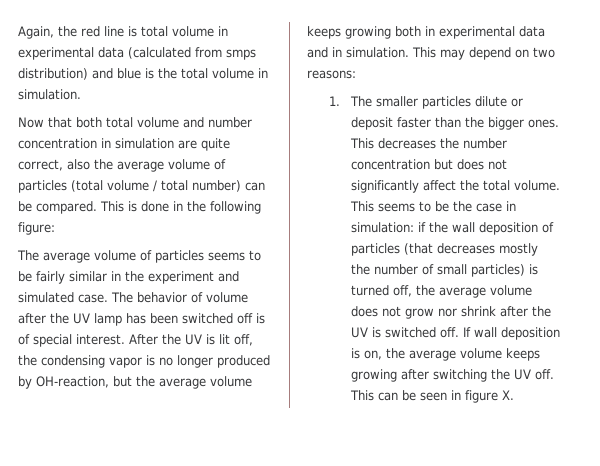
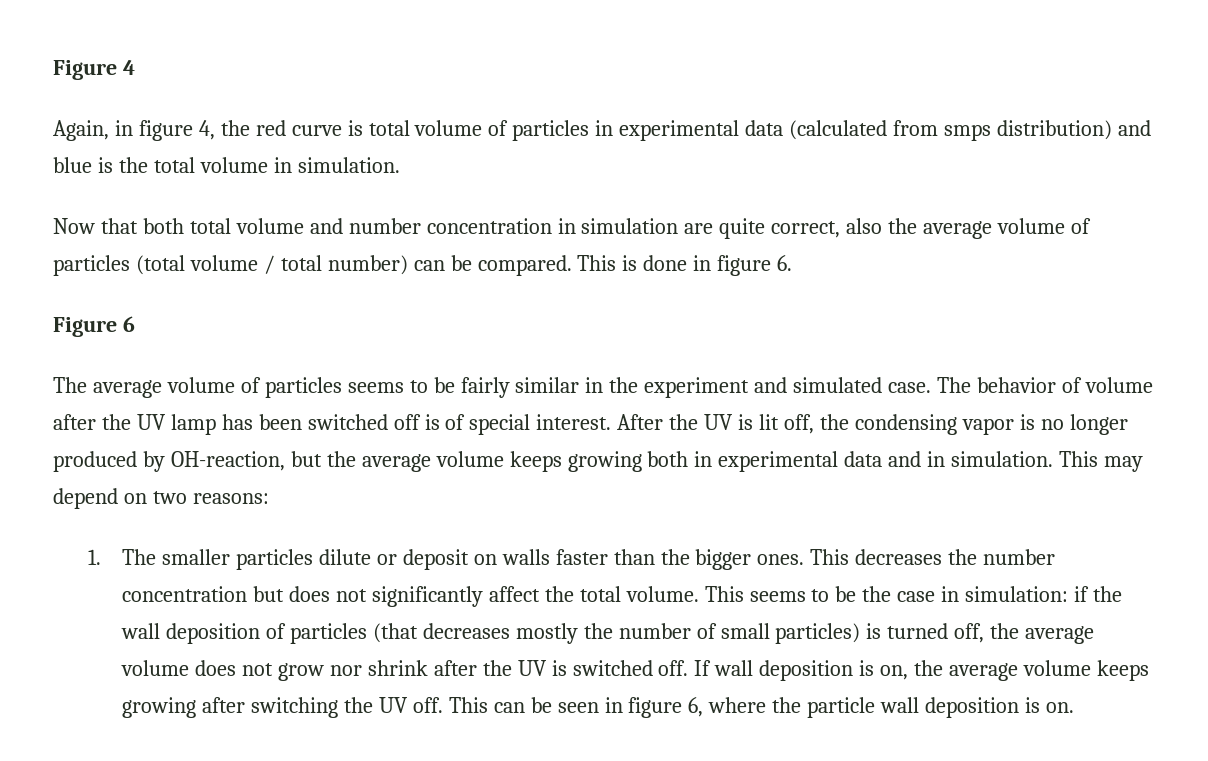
- Again, the red line is total volume in experimental data (calculated from smps distribution) and blue is the total volume in simulation.
+ Figure 4
+ Again, in figure 4, the red curve is total volume of particles in experimental data (calculated from smps distribution) and blue is the total volume in simulation.
- This is done in the following figure:
+ This is done in figure 6.
+ Figure 6
- 1. The smaller particles dilute or deposit faster than the bigger ones.
+ 1. The smaller particles dilute or deposit on walls faster than the bigger ones.
- This can be seen in figure X.
+ This can be seen in figure 6, where the particle wall deposition is on.

